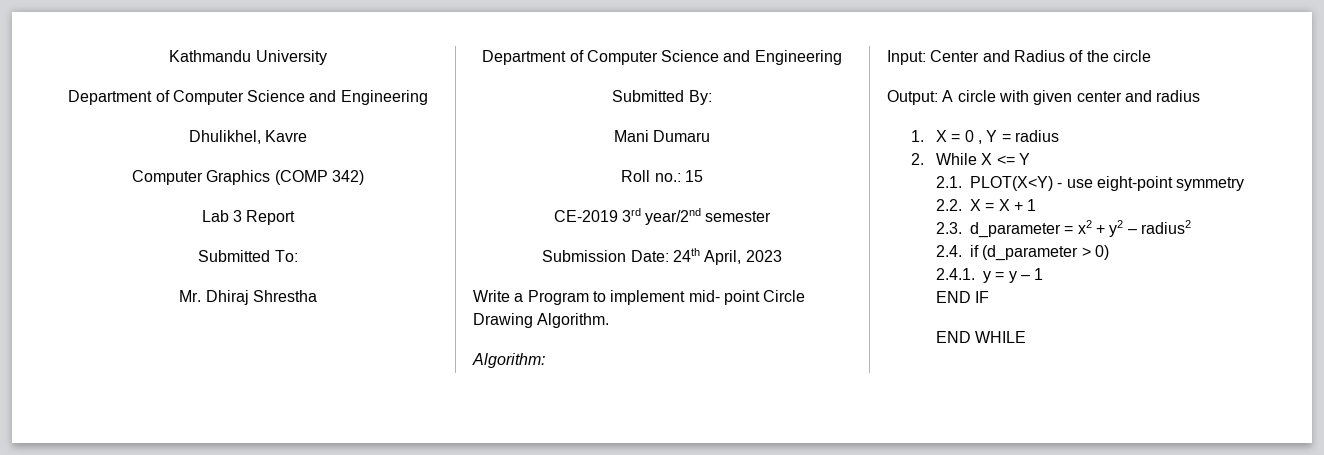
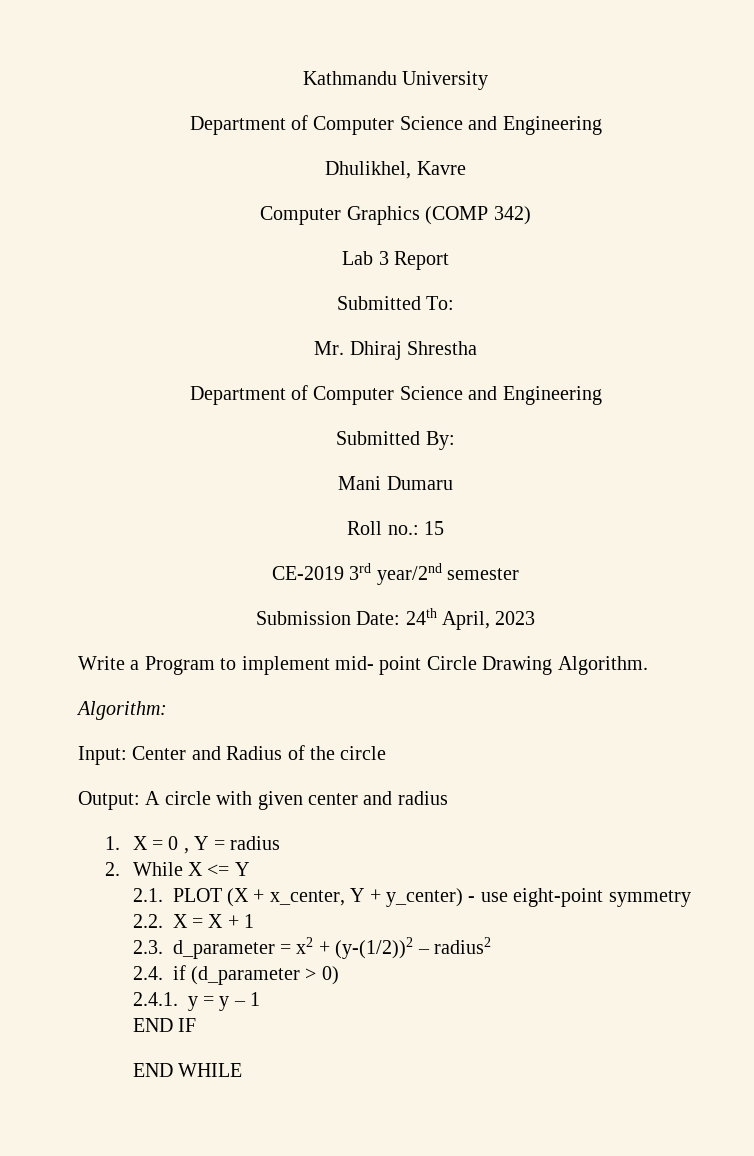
- 2.1. PLOT(X<Y) - use eight-point symmetry
+ 2.1. PLOT (X + x_center, Y + y_center) - use eight-point symmetry
- 2.3. d_parameter = x2 + y2 – radius2
+ 2.3. d_parameter = x2 + (y-(1/2))2 – radius2

